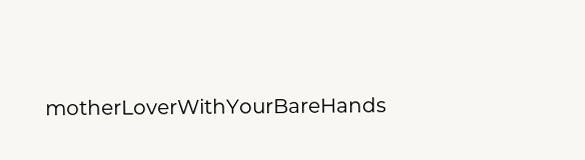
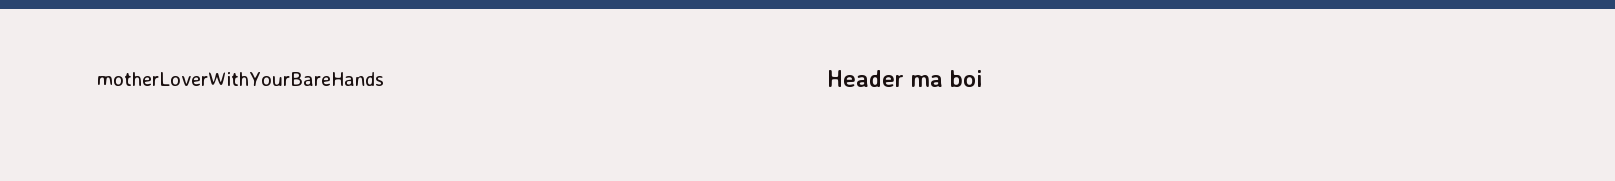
+ Header ma boi

